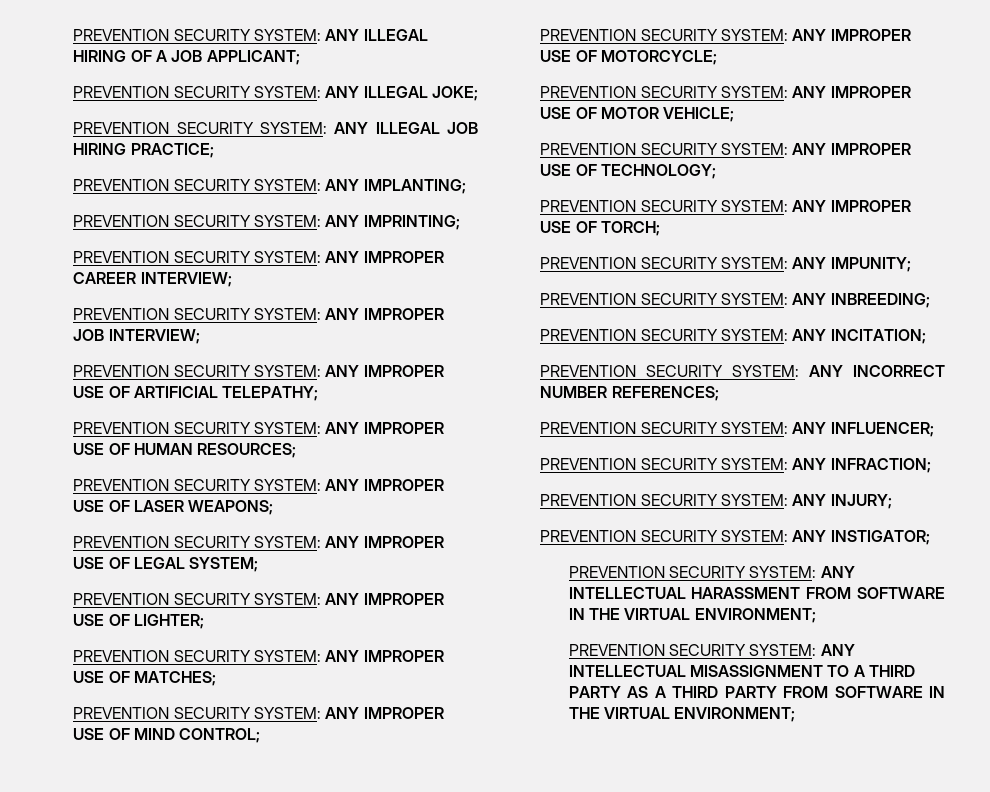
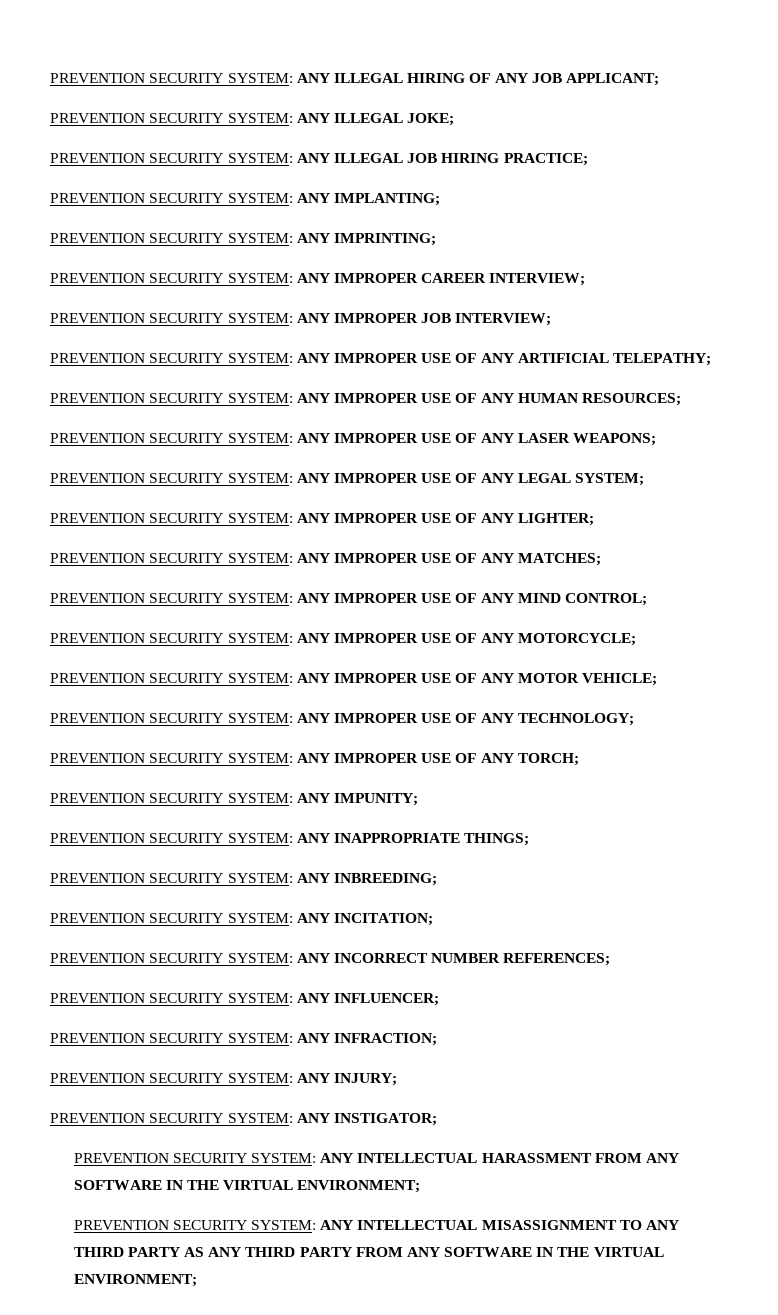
- PREVENTION SECURITY SYSTEM: ANY ILLEGAL HIRING OF A JOB APPLICANT;
+ PREVENTION SECURITY SYSTEM: ANY ILLEGAL HIRING OF ANY JOB APPLICANT;
- PREVENTION SECURITY SYSTEM: ANY IMPROPER USE OF ARTIFICIAL TELEPATHY;
+ PREVENTION SECURITY SYSTEM: ANY IMPROPER USE OF ANY ARTIFICIAL TELEPATHY;
- PREVENTION SECURITY SYSTEM: ANY IMPROPER USE OF HUMAN RESOURCES;
+ PREVENTION SECURITY SYSTEM: ANY IMPROPER USE OF ANY HUMAN RESOURCES;
- PREVENTION SECURITY SYSTEM: ANY IMPROPER USE OF LASER WEAPONS;
+ PREVENTION SECURITY SYSTEM: ANY IMPROPER USE OF ANY LASER WEAPONS;
- PREVENTION SECURITY SYSTEM: ANY IMPROPER USE OF LEGAL SYSTEM;
+ PREVENTION SECURITY SYSTEM: ANY IMPROPER USE OF ANY LEGAL SYSTEM;
- PREVENTION SECURITY SYSTEM: ANY IMPROPER USE OF LIGHTER;
+ PREVENTION SECURITY SYSTEM: ANY IMPROPER USE OF ANY LIGHTER;
- PREVENTION SECURITY SYSTEM: ANY IMPROPER USE OF MATCHES;
+ PREVENTION SECURITY SYSTEM: ANY IMPROPER USE OF ANY MATCHES;
- PREVENTION SECURITY SYSTEM: ANY IMPROPER USE OF MIND CONTROL;
+ PREVENTION SECURITY SYSTEM: ANY IMPROPER USE OF ANY MIND CONTROL;
- PREVENTION SECURITY SYSTEM: ANY IMPROPER USE OF MOTORCYCLE;
+ PREVENTION SECURITY SYSTEM: ANY IMPROPER USE OF ANY MOTORCYCLE;
- PREVENTION SECURITY SYSTEM: ANY IMPROPER USE OF MOTOR VEHICLE;
+ PREVENTION SECURITY SYSTEM: ANY IMPROPER USE OF ANY MOTOR VEHICLE;
- PREVENTION SECURITY SYSTEM: ANY IMPROPER USE OF TECHNOLOGY;
+ PREVENTION SECURITY SYSTEM: ANY IMPROPER USE OF ANY TECHNOLOGY;
- PREVENTION SECURITY SYSTEM: ANY IMPROPER USE OF TORCH;
+ PREVENTION SECURITY SYSTEM: ANY IMPROPER USE OF ANY TORCH;
+ PREVENTION SECURITY SYSTEM: ANY INAPPROPRIATE THINGS;
- PREVENTION SECURITY SYSTEM: ANY INTELLECTUAL HARASSMENT FROM SOFTWARE IN THE VIRTUAL ENVIRONMENT;
+ PREVENTION SECURITY SYSTEM: ANY INTELLECTUAL HARASSMENT FROM ANY SOFTWARE IN THE VIRTUAL ENVIRONMENT;
- PREVENTION SECURITY SYSTEM: ANY INTELLECTUAL MISASSIGNMENT TO A THIRD PARTY AS A THIRD PARTY FROM SOFTWARE IN THE VIRTUAL ENVIRONMENT;
+ PREVENTION SECURITY SYSTEM: ANY INTELLECTUAL MISASSIGNMENT TO ANY THIRD PARTY AS ANY THIRD PARTY FROM ANY SOFTWARE IN THE VIRTUAL ENVIRONMENT;

